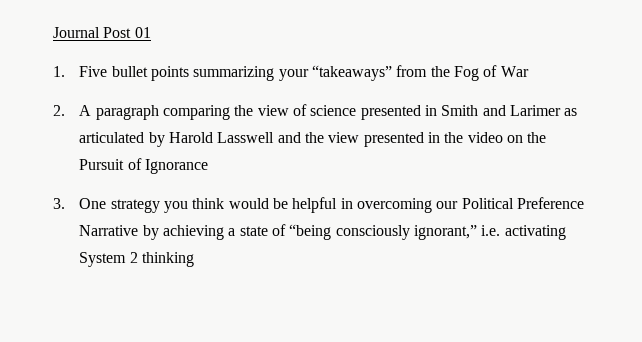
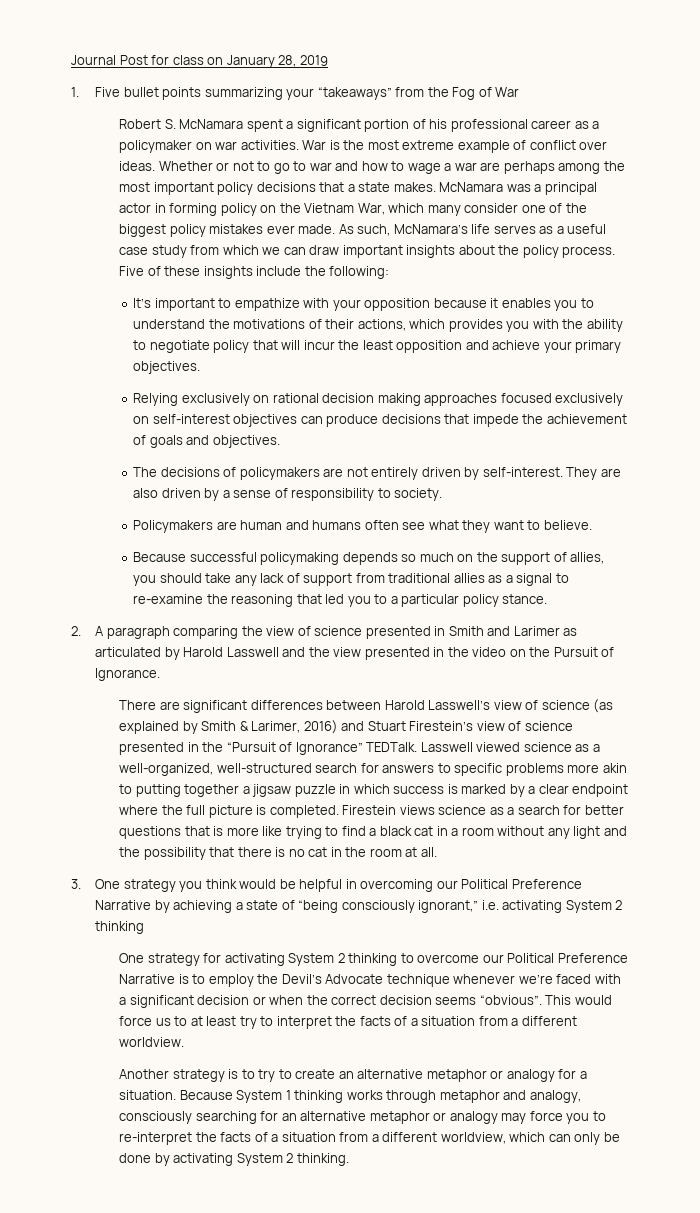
- Journal Post 01
+ Journal Post for class on January 28, 2019
+ Robert S. McNamara spent a significant portion of his professional career as a policymaker on war activities. War is the most extreme example of conflict over ideas. Whether or not to go to war and how to wage a war are perhaps among the most important policy decisions that a state makes. McNamara was a principal actor in forming policy on the Vietnam War, which many consider one of the biggest policy mistakes ever made. As such, McNamara’s life serves as a useful case study from which we can draw important insights about the policy process. Five of these insights include the following:
+ It’s important to empathize with your opposition because it enables you to understand the motivations of their actions, which provides you with the ability to negotiate policy that will incur the least opposition and achieve your primary objectives.
+ Relying exclusively on rational decision making approaches focused exclusively on self-interest objectives can produce decisions that impede the achievement of goals and objectives.
+ The decisions of policymakers are not entirely driven by self-interest. They are also driven by a sense of responsibility to society.
+ Policymakers are human and humans often see what they want to believe.
+ Because successful policymaking depends so much on the support of allies, you should take any lack of support from traditional allies as a signal to re-examine the reasoning that led you to a particular policy stance.
- 2. A paragraph comparing the view of science presented in Smith and Larimer as articulated by Harold Lasswell and the view presented in the video on the Pursuit of Ignorance
+ 2. A paragraph comparing the view of science presented in Smith and Larimer as articulated by Harold Lasswell and the view presented in the video on the Pursuit of Ignorance.
+ There are significant differences between Harold Lasswell’s view of science (as explained by Smith & Larimer, 2016) and Stuart Firestein’s view of science presented in the “Pursuit of Ignorance” TEDTalk. Lasswell viewed science as a well-organized, well-structured search for answers to specific problems more akin to putting together a jigsaw puzzle in which success is marked by a clear endpoint where the full picture is completed. Firestein views science as a search for better questions that is more like trying to find a black cat in a room without any light and the possibility that there is no cat in the room at all.
+ One strategy for activating System 2 thinking to overcome our Political Preference Narrative is to employ the Devil’s Advocate technique whenever we’re faced with a significant decision or when the correct decision seems “obvious”. This would force us to at least try to interpret the facts of a situation from a different worldview.
+ Another strategy is to try to create an alternative metaphor or analogy for a situation. Because System 1 thinking works through metaphor and analogy, consciously searching for an alternative metaphor or analogy may force you to re-interpret the facts of a situation from a different worldview, which can only be done by activating System 2 thinking.

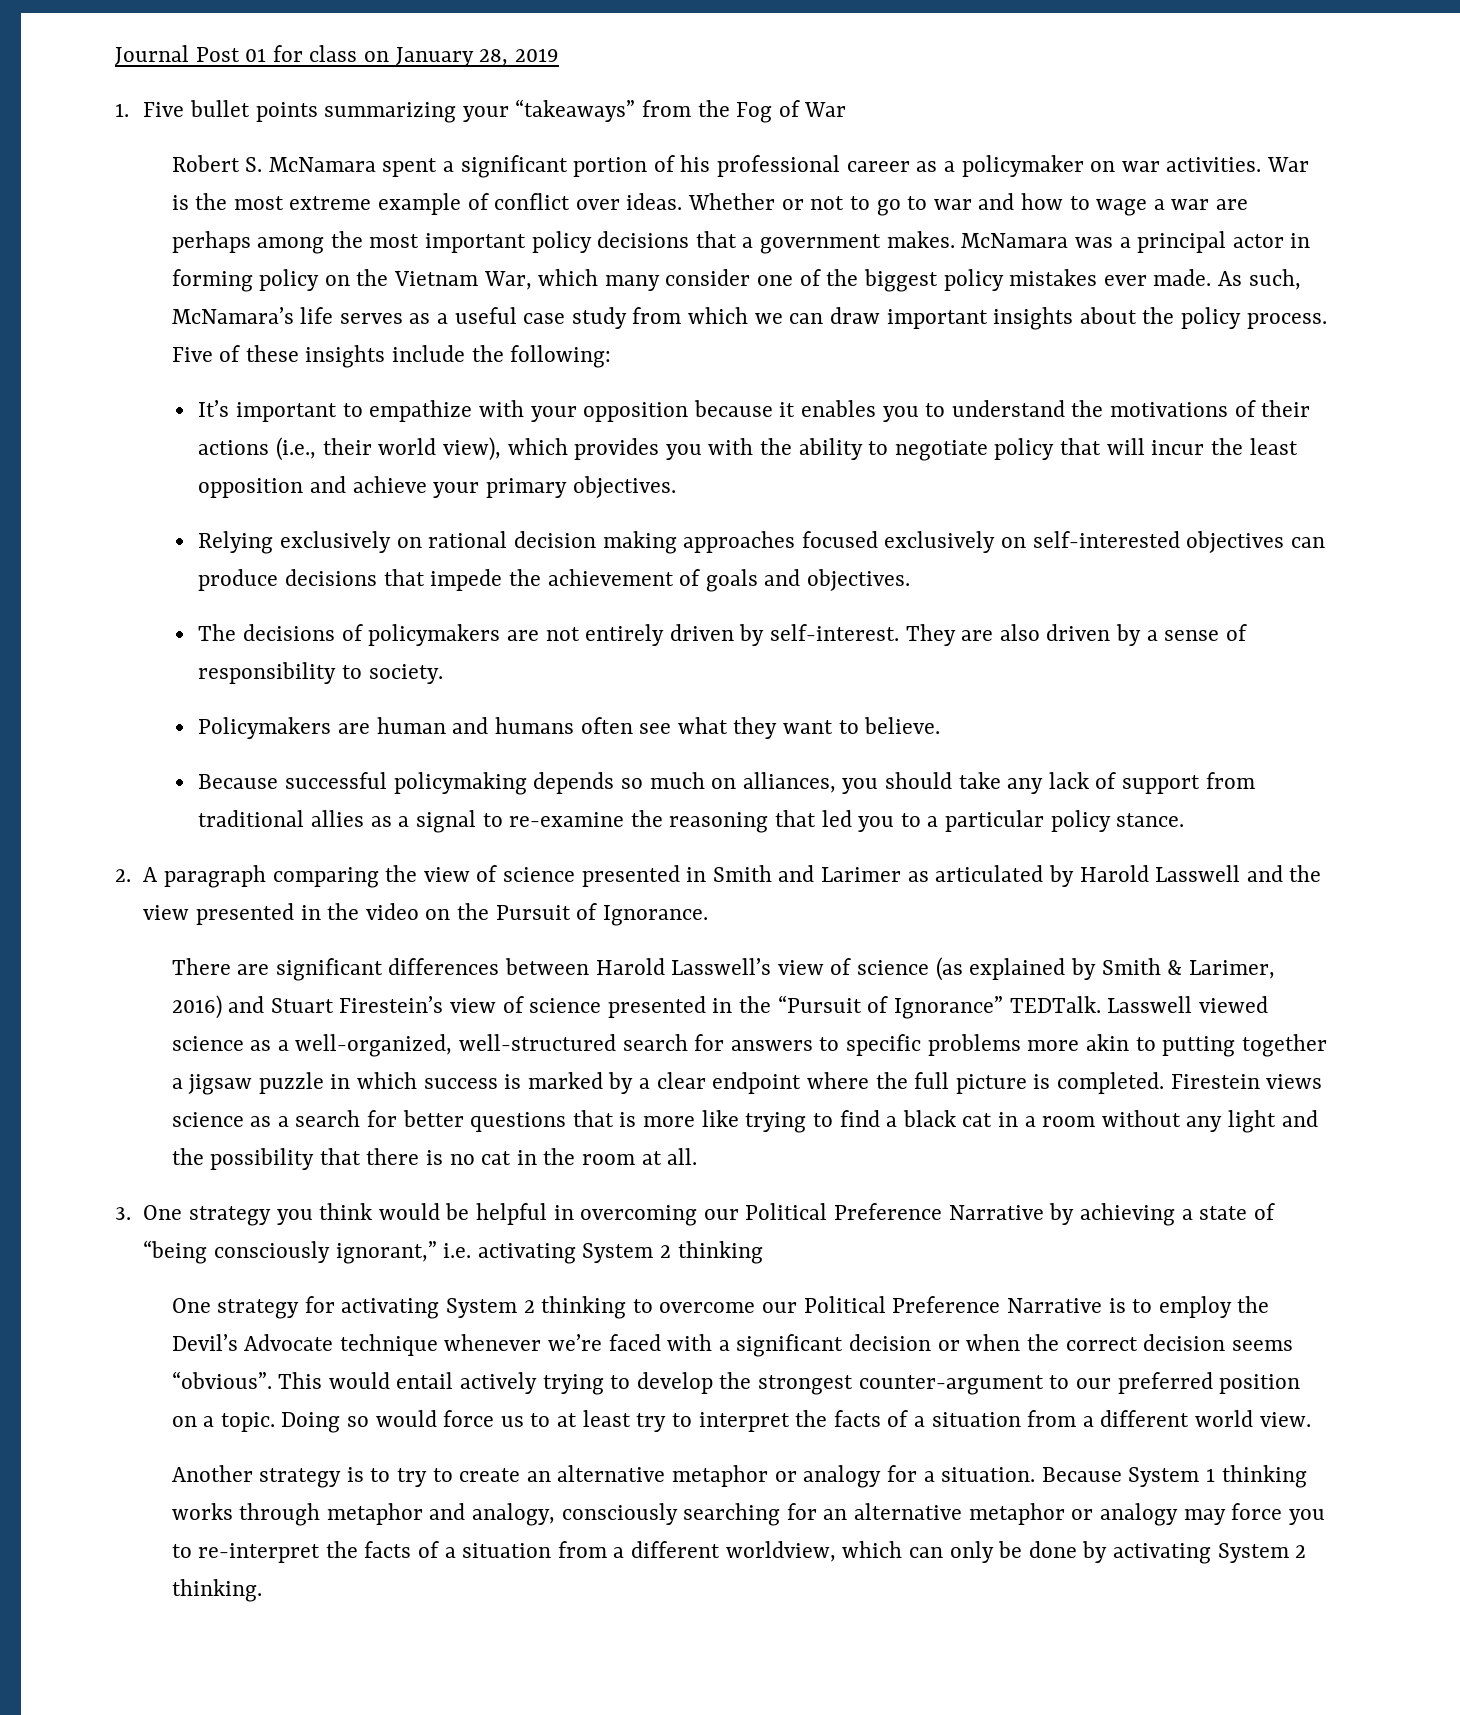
- Journal Post for class on January 28, 2019
+ Journal Post 01 for class on January 28, 2019
- Whether or not to go to war and how to wage a war are perhaps among the most important policy decisions that a state makes.
+ Whether or not to go to war and how to wage a war are perhaps among the most important policy decisions that a government makes.
- It’s important to empathize with your opposition because it enables you to understand the motivations of their actions, which provides you with the ability to negotiate policy that will incur the least opposition and achieve your primary objectives.
+ It’s important to empathize with your opposition because it enables you to understand the motivations of their actions (i.e., their world view), which provides you with the ability to negotiate policy that will incur the least opposition and achieve your primary objectives.
- Relying exclusively on rational decision making approaches focused exclusively on self-interest objectives can produce decisions that impede the achievement of goals and objectives.
+ Relying exclusively on rational decision making approaches focused exclusively on self-interested objectives can produce decisions that impede the achievement of goals and objectives.
- Because successful policymaking depends so much on the support of allies, you should take any lack of support from traditional allies as a signal to re-examine the reasoning that led you to a particular policy stance.
+ Because successful policymaking depends so much on alliances, you should take any lack of support from traditional allies as a signal to re-examine the reasoning that led you to a particular policy stance.
- This would force us to at least try to interpret the facts of a situation from a different worldview.
+ This would entail actively trying to develop the strongest counter-argument to our preferred position on a topic. Doing so would force us to at least try to interpret the facts of a situation from a different world view.

